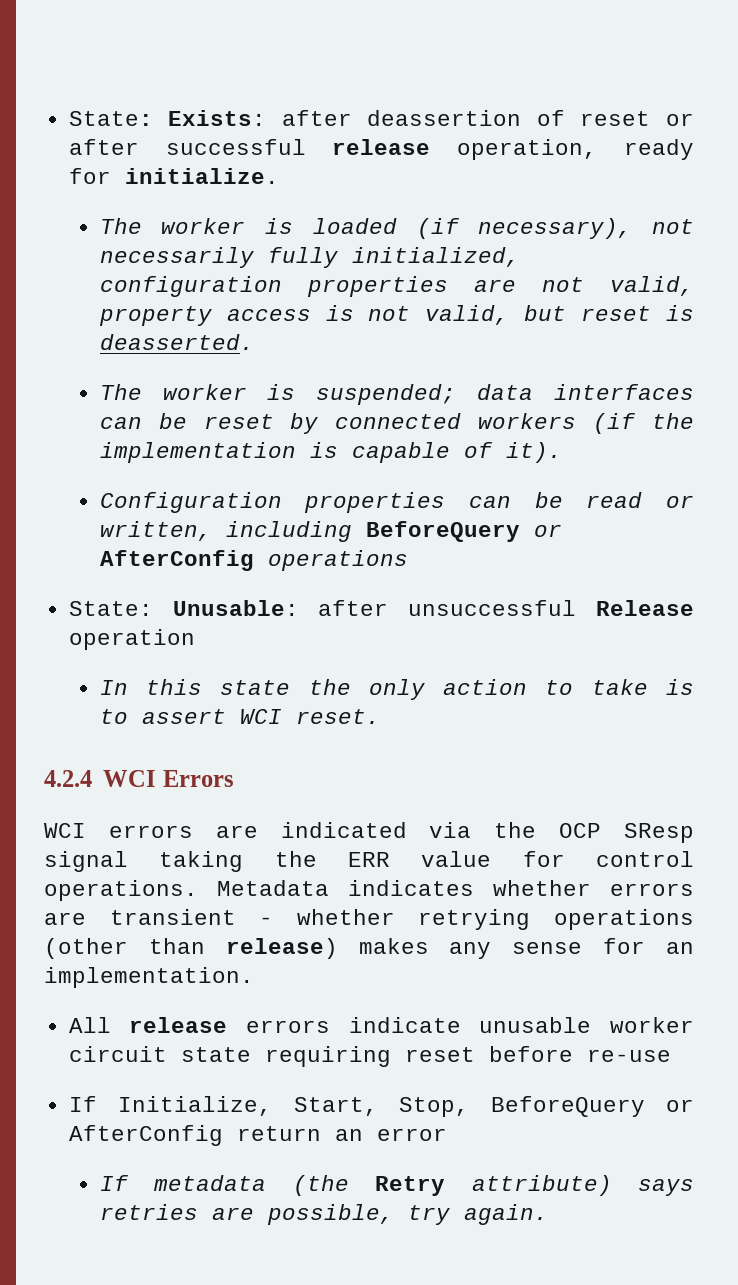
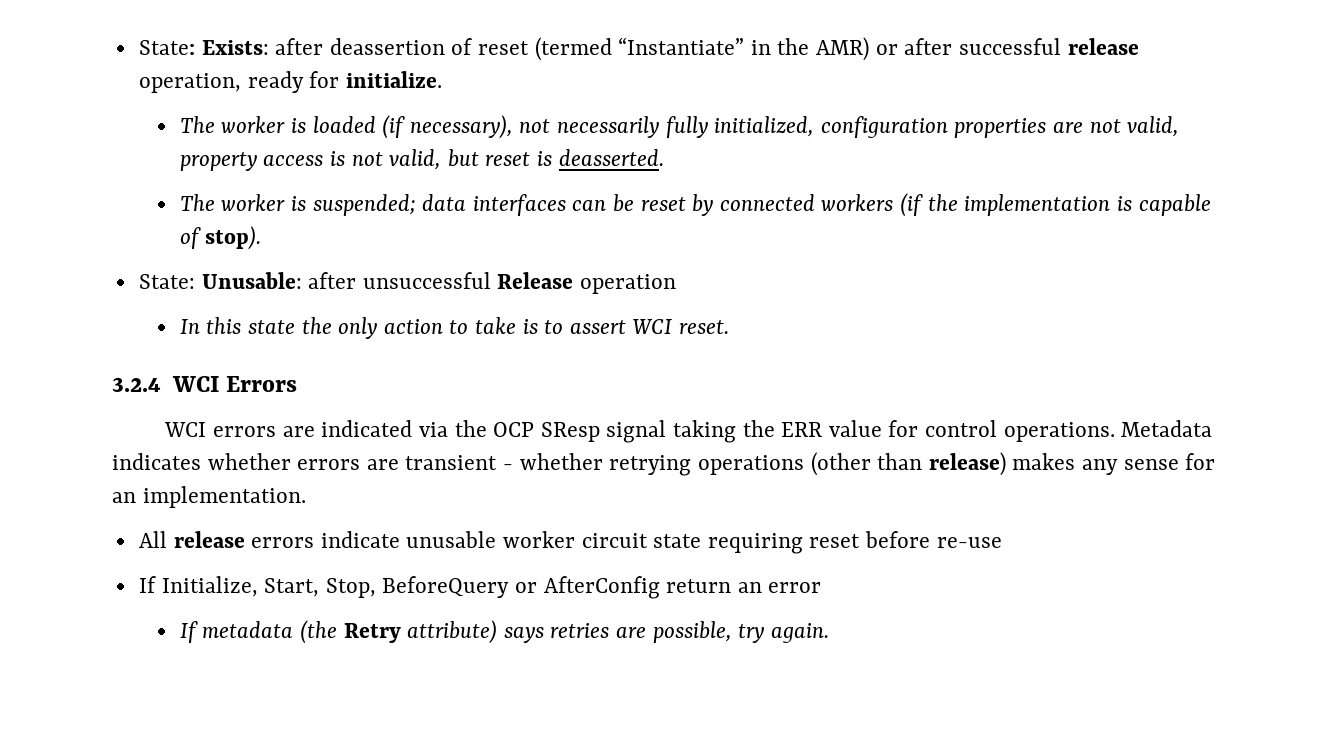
- State: Exists: after deassertion of reset or after successful release operation, ready for initialize.
+ State: Exists: after deassertion of reset (termed “Instantiate” in the AMR) or after successful release operation, ready for initialize.
- The worker is suspended; data interfaces can be reset by connected workers (if the implementation is capable of it).
- Configuration properties can be read or written, including BeforeQuery or AfterConfig operations
+ The worker is suspended; data interfaces can be reset by connected workers (if the implementation is capable of stop).
- 4.2.4 WCI Errors
+ 3.2.4 WCI Errors

